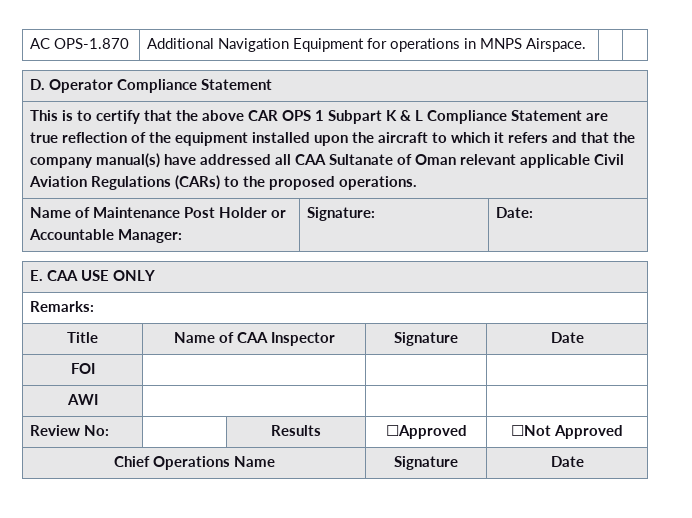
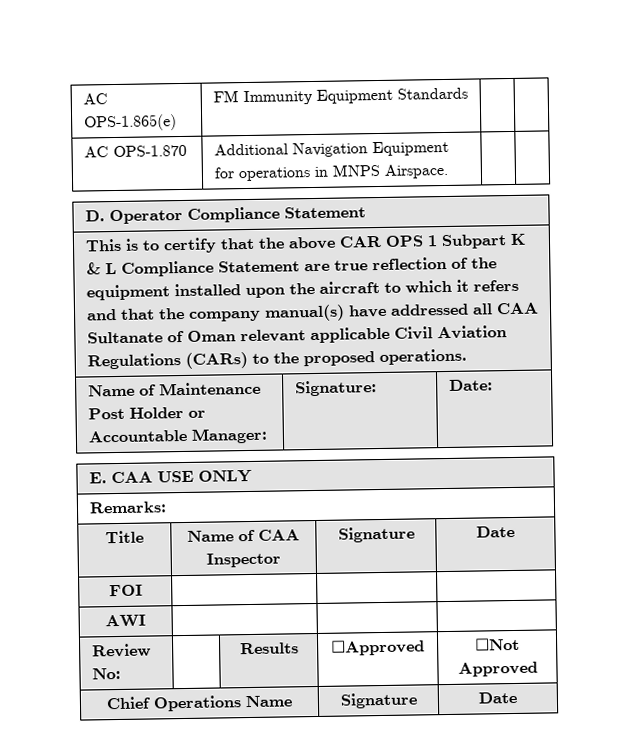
+ AC OPS-1.865(e) | FM Immunity Equipment Standards | |

